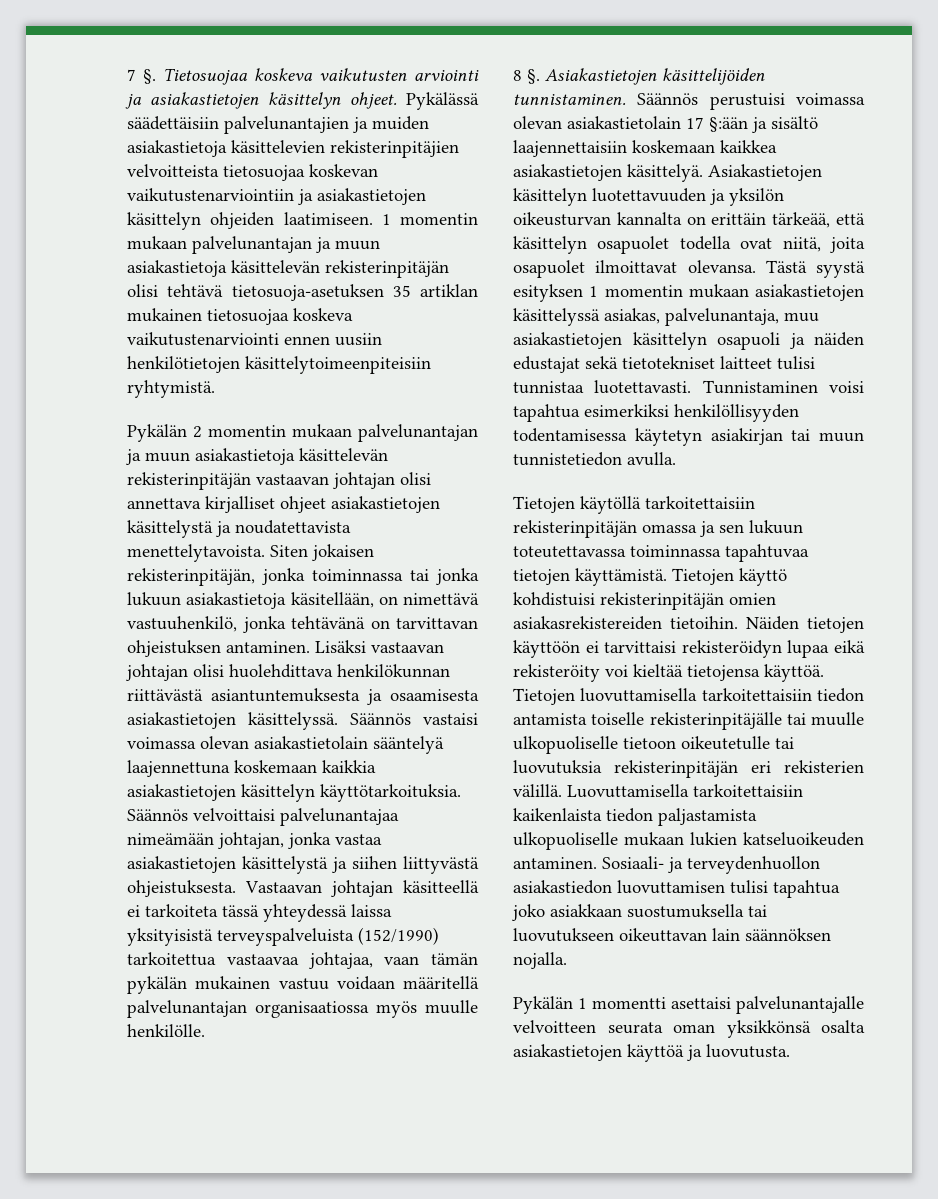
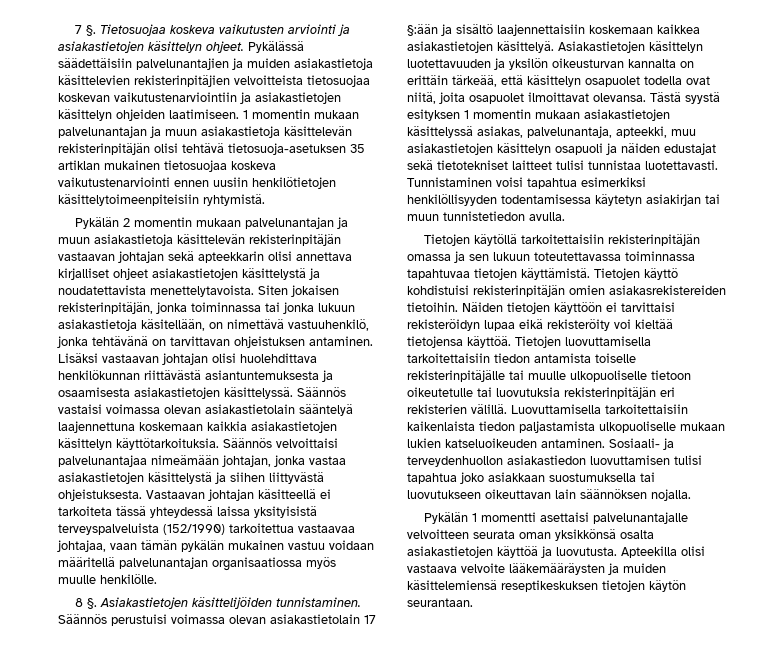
- Pykälän 2 momentin mukaan palvelunantajan ja muun asiakastietoja käsittelevän rekisterinpitäjän vastaavan johtajan olisi annettava kirjalliset ohjeet asiakastietojen käsittelystä ja noudatettavista menettelytavoista.
+ Pykälän 2 momentin mukaan palvelunantajan ja muun asiakastietoja käsittelevän rekisterinpitäjän vastaavan johtajan sekä apteekkarin olisi annettava kirjalliset ohjeet asiakastietojen käsittelystä ja noudatettavista menettelytavoista.
- Tästä syystä esityksen 1 momentin mukaan asiakastietojen käsittelyssä asiakas, palvelunantaja, muu asiakastietojen käsittelyn osapuoli ja näiden edustajat sekä tietotekniset laitteet tulisi tunnistaa luotettavasti.
+ Tästä syystä esityksen 1 momentin mukaan asiakastietojen käsittelyssä asiakas, palvelunantaja, apteekki, muu asiakastietojen käsittelyn osapuoli ja näiden edustajat sekä tietotekniset laitteet tulisi tunnistaa luotettavasti.
+ Apteekilla olisi vastaava velvoite lääkemääräysten ja muiden käsittelemiensä reseptikeskuksen tietojen käytön seurantaan.

